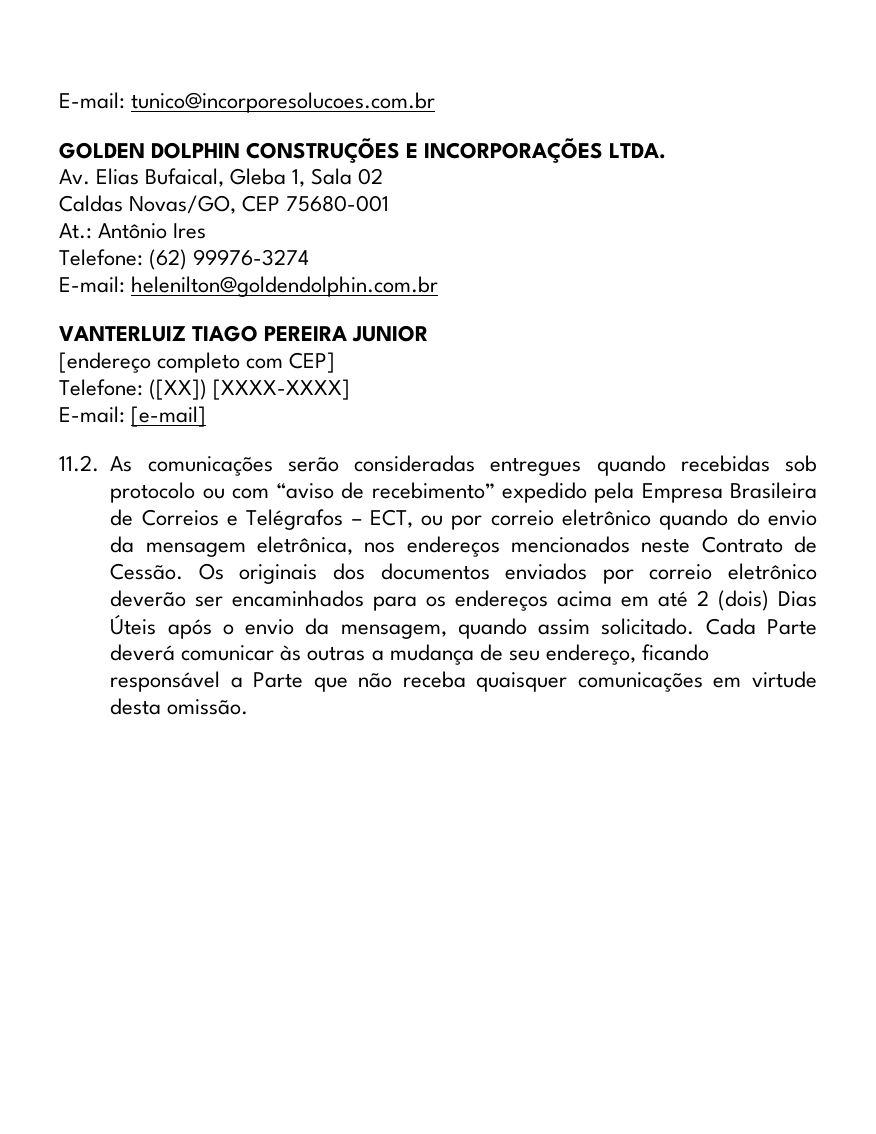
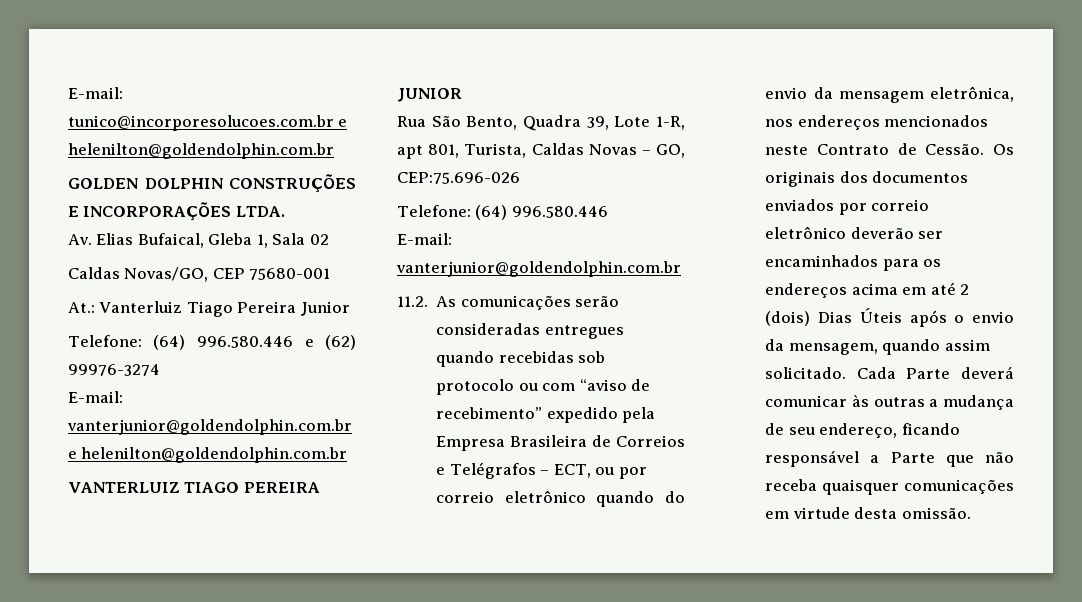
- E-mail: tunico@incorporesolucoes.com.br
+ E-mail: tunico@incorporesolucoes.com.br e helenilton@goldendolphin.com.br
- At.: Antônio Ires
- Telefone: (62) 99976-3274
+ At.: Vanterluiz Tiago Pereira Junior
+ Telefone: (64) 996.580.446 e (62) 99976-3274
- E-mail: helenilton@goldendolphin.com.br
+ E-mail: vanterjunior@goldendolphin.com.br e helenilton@goldendolphin.com.br
- [endereço completo com CEP]
- Telefone: ([XX]) [XXXX-XXXX]
- E-mail: [e-mail]
+ Rua São Bento, Quadra 39, Lote 1-R, apt 801, Turista, Caldas Novas – GO, CEP:75.696-026
+ Telefone: (64) 996.580.446
+ E-mail: vanterjunior@goldendolphin.com.br

